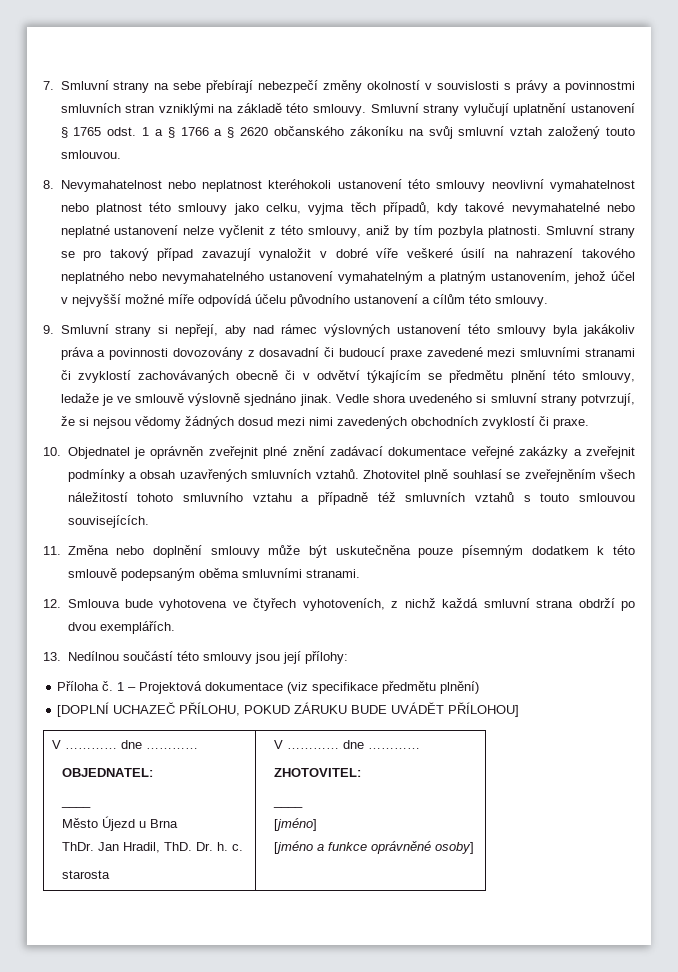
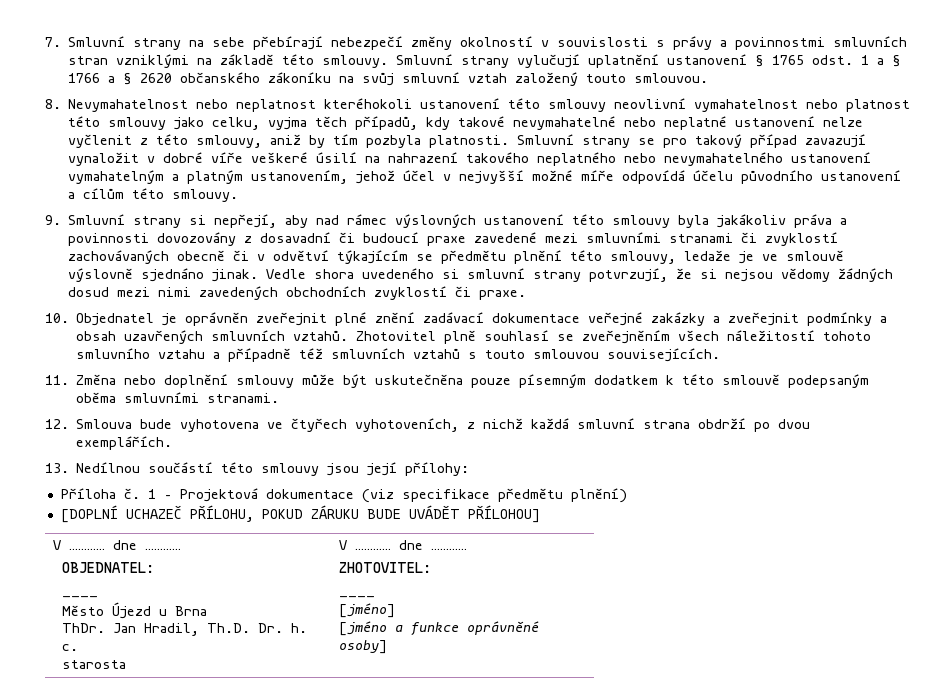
  [DOPLNÍ UCHAZEČ PŘÍLOHU, POKUD ZÁRUKU BUDE UVÁDĚT PŘÍLOHOU]
  V ………… dne …………
  OBJEDNATEL:
  ____
  Město Újezd u Brna
- ThDr. Jan Hradil, ThD. Dr. h. c.
+ ThDr. Jan Hradil, Th.D. Dr. h. c.

